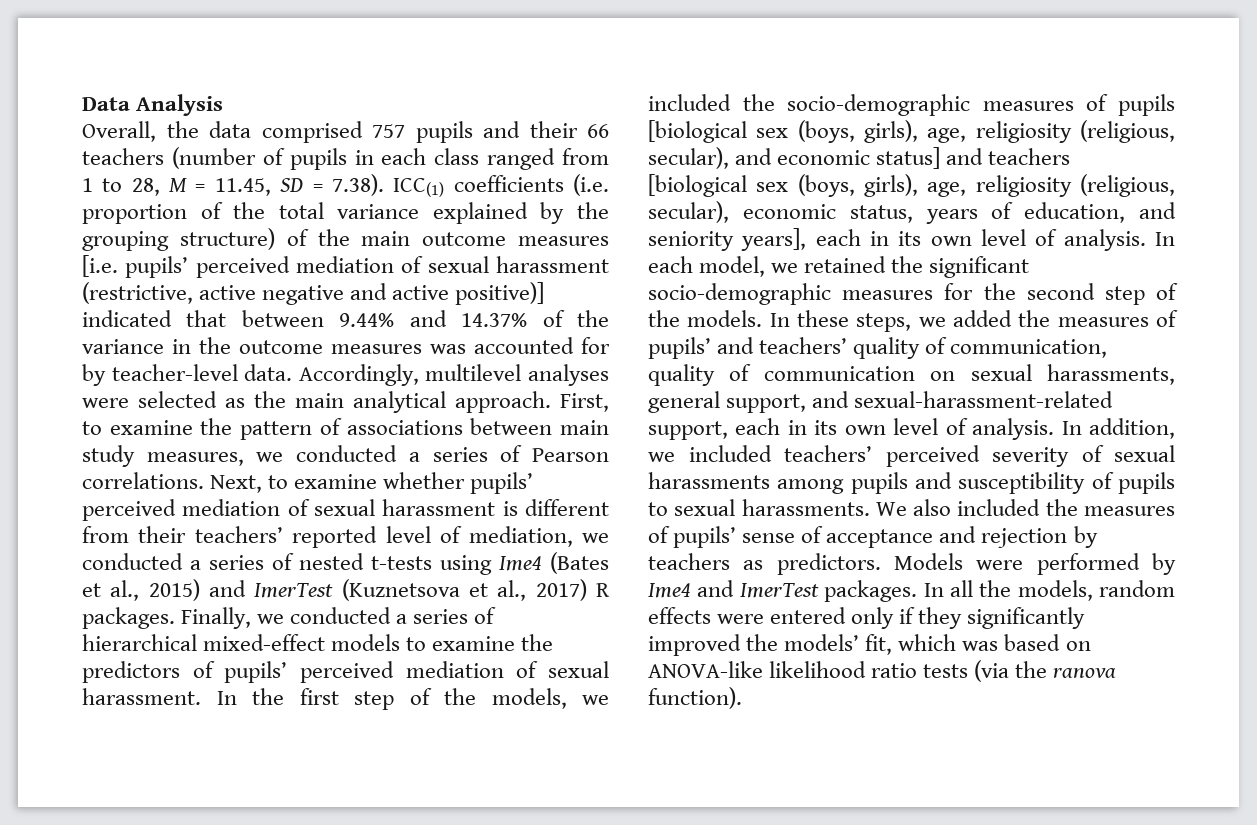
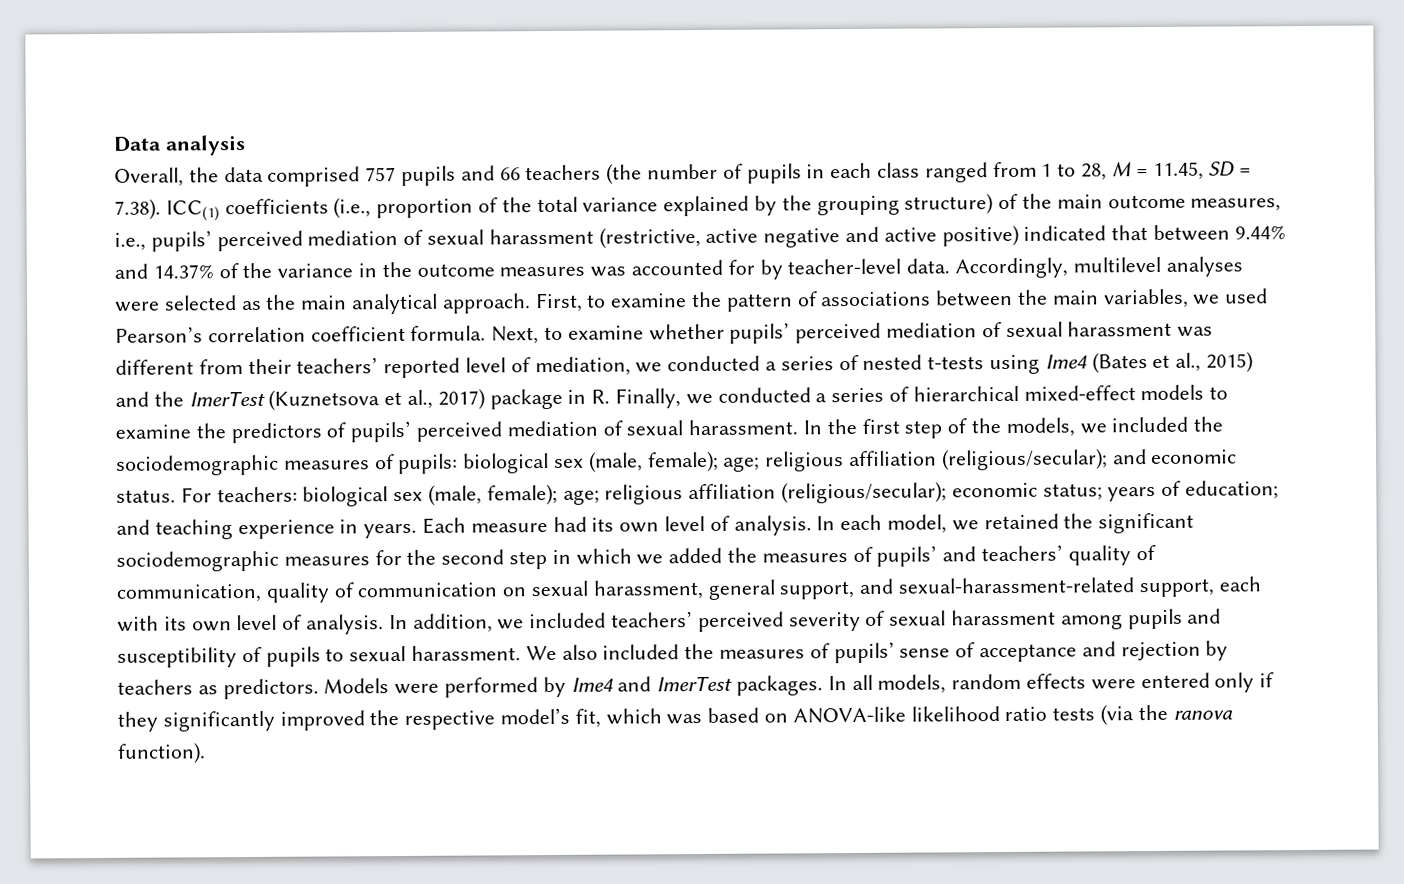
- Data Analysis
+ Data analysis
- Overall, the data comprised 757 pupils and their 66 teachers (number of pupils in each class ranged from 1 to 28, M = 11.45, SD = 7.38). ICC(1) coefficients (i.e. proportion of the total variance explained by the grouping structure) of the main outcome measures [i.e. pupils’ perceived mediation of sexual harassment (restrictive, active negative and active positive)] indicated that between 9.44% and 14.37% of the variance in the outcome measures was accounted for by teacher-level data.
+ Overall, the data comprised 757 pupils and 66 teachers (the number of pupils in each class ranged from 1 to 28, M = 11.45, SD = 7.38). ICC(1) coefficients (i.e., proportion of the total variance explained by the grouping structure) of the main outcome measures, i.e., pupils’ perceived mediation of sexual harassment (restrictive, active negative and active positive) indicated that between 9.44% and 14.37% of the variance in the outcome measures was accounted for by teacher-level data.
- First, to examine the pattern of associations between main study measures, we conducted a series of Pearson correlations.
+ First, to examine the pattern of associations between the main variables, we used Pearson’s correlation coefficient formula.
- Next, to examine whether pupils’ perceived mediation of sexual harassment is different from their teachers’ reported level of mediation, we conducted a series of nested t-tests using Ime4 (Bates et al., 2015) and ImerTest (Kuznetsova et al., 2017) R packages. Finally, we conducted a series of hierarchical mixed-effect models to examine the predictors of pupils’ perceived mediation of sexual harassment.
+ Next, to examine whether pupils’ perceived mediation of sexual harassment was different from their teachers’ reported level of mediation, we conducted a series of nested t-tests using Ime4 (Bates et al., 2015) and the ImerTest (Kuznetsova et al., 2017) package in R. Finally, we conducted a series of hierarchical mixed-effect models to examine the predictors of pupils’ perceived mediation of sexual harassment.
- In the first step of the models, we included the socio-demographic measures of pupils [biological sex (boys, girls), age, religiosity (religious, secular), and economic status] and teachers [biological sex (boys, girls), age, religiosity (religious, secular), economic status, years of education, and seniority years], each in its own level of analysis.
+ In the first step of the models, we included the sociodemographic measures of pupils: biological sex (male, female); age; religious affiliation (religious/secular); and economic status. For teachers: biological sex (male, female); age; religious affiliation (religious/secular); economic status; years of education; and teaching experience in years. Each measure had its own level of analysis.
- In each model, we retained the significant socio-demographic measures for the second step of the models. In these steps, we added the measures of pupils’ and teachers’ quality of communication, quality of communication on sexual harassments, general support, and sexual-harassment-related support, each in its own level of analysis.
+ In each model, we retained the significant sociodemographic measures for the second step in which we added the measures of pupils’ and teachers’ quality of communication, quality of communication on sexual harassment, general support, and sexual-harassment-related support, each with its own level of analysis.
- In addition, we included teachers’ perceived severity of sexual harassments among pupils and susceptibility of pupils to sexual harassments.
+ In addition, we included teachers’ perceived severity of sexual harassment among pupils and susceptibility of pupils to sexual harassment.
- In all the models, random effects were entered only if they significantly improved the models’ fit, which was based on ANOVA-like likelihood ratio tests (via the ranova function).
+ In all models, random effects were entered only if they significantly improved the respective model’s fit, which was based on ANOVA-like likelihood ratio tests (via the ranova function).

